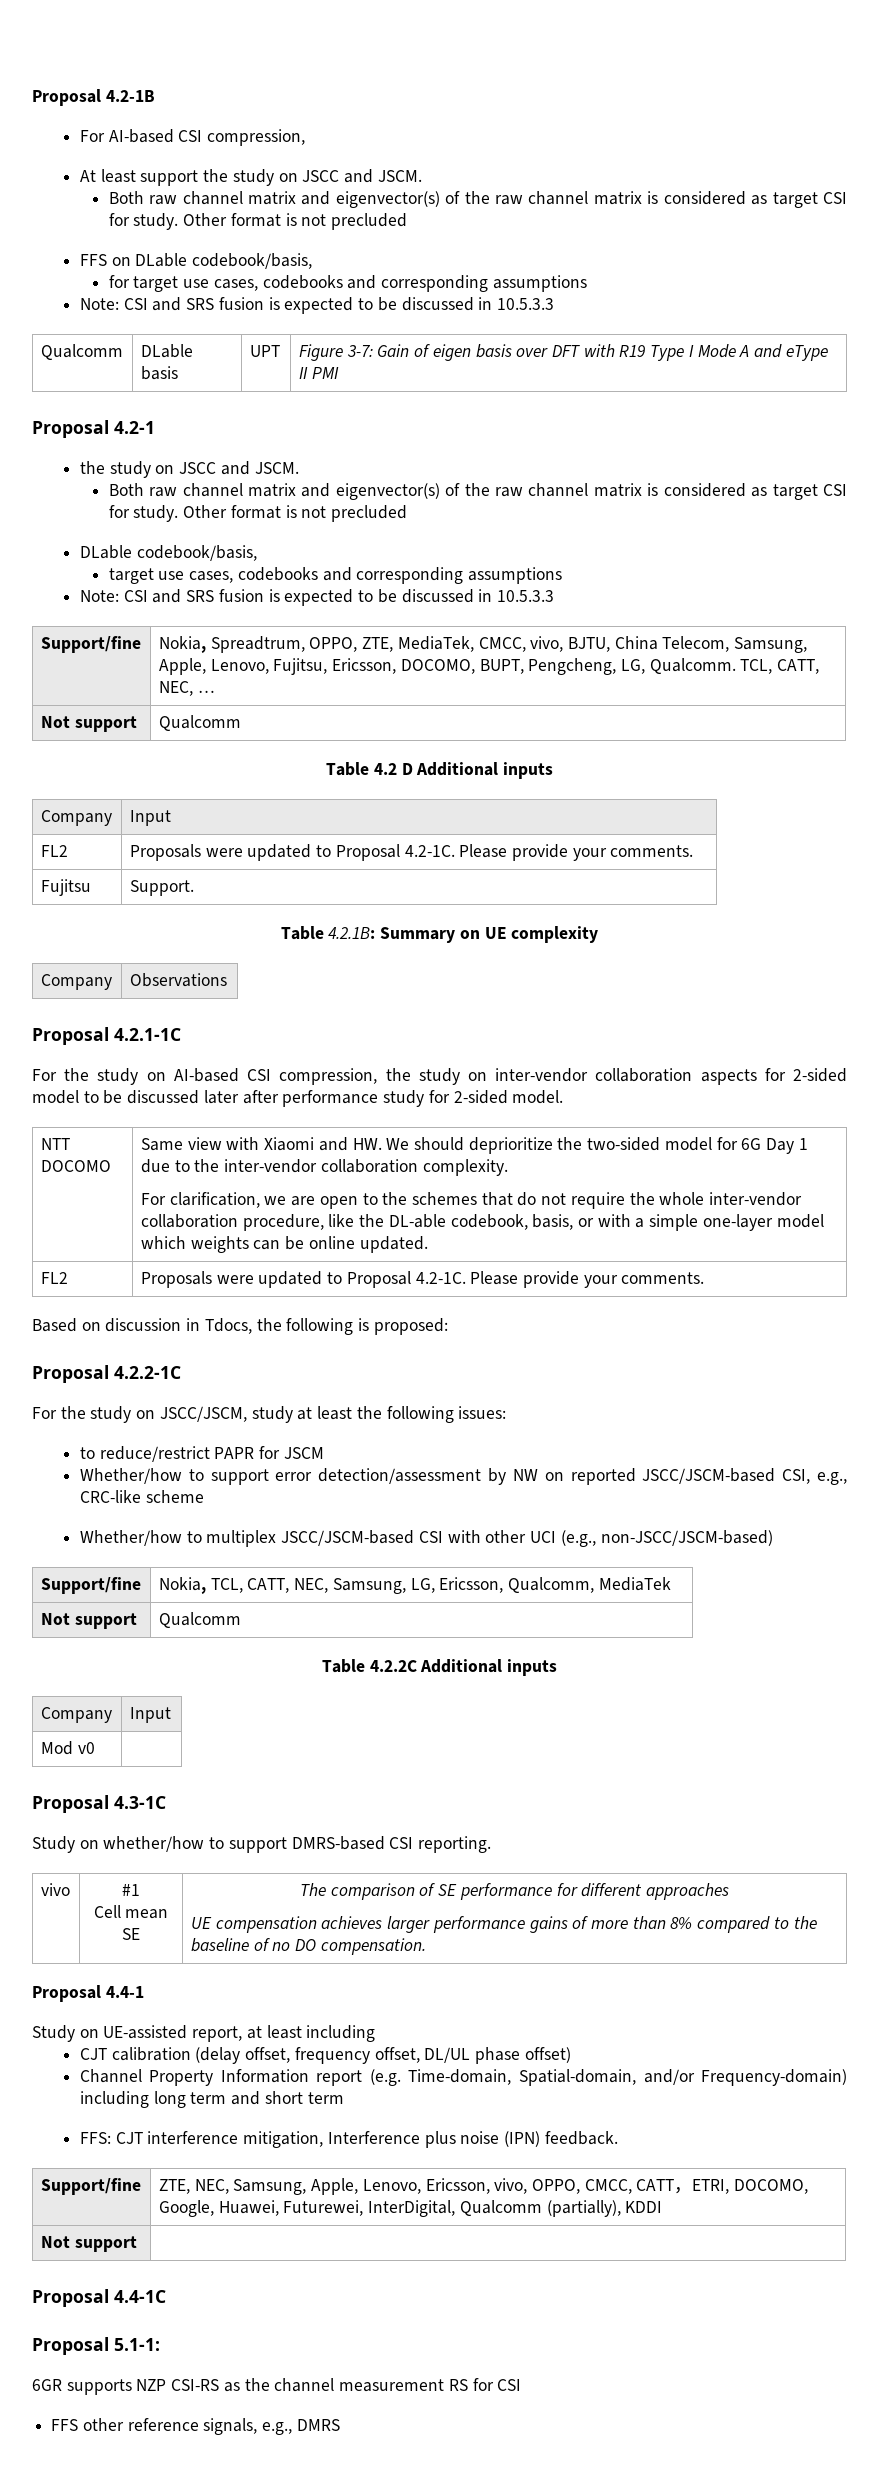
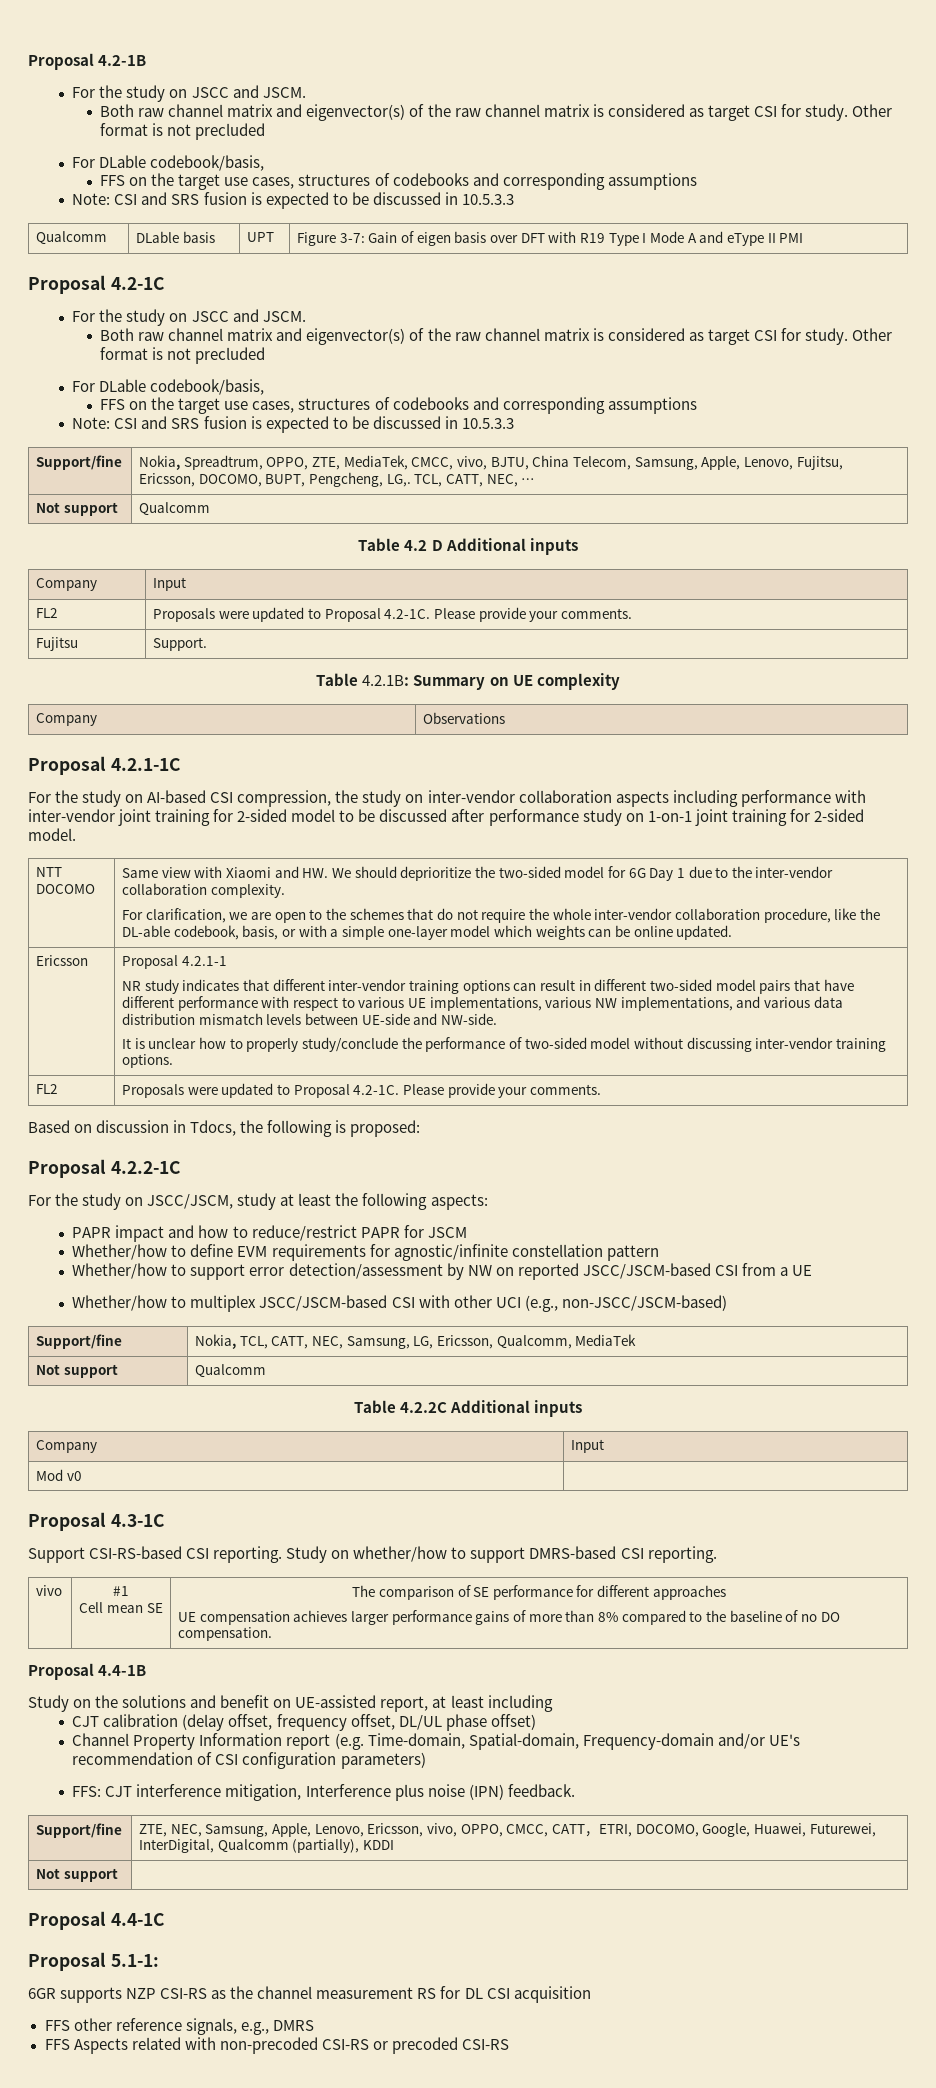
  Proposal 4.2-1B
- For AI-based CSI compression,
- At least support the study on JSCC and JSCM.
+ For the study on JSCC and JSCM.
  Both raw channel matrix and eigenvector(s) of the raw channel matrix is considered as target CSI for study. Other format is not precluded
- FFS on DLable codebook/basis,
- for target use cases, codebooks and corresponding assumptions
+ For DLable codebook/basis,
+ FFS on the target use cases, structures of codebooks and corresponding assumptions
- Proposal 4.2-1
- the study on JSCC and JSCM.
+ Proposal 4.2-1C
+ For the study on JSCC and JSCM.
  Both raw channel matrix and eigenvector(s) of the raw channel matrix is considered as target CSI for study. Other format is not precluded
- DLable codebook/basis,
- target use cases, codebooks and corresponding assumptions
+ For DLable codebook/basis,
+ FFS on the target use cases, structures of codebooks and corresponding assumptions
- Support/fine | Nokia, Spreadtrum, OPPO, ZTE, MediaTek, CMCC, vivo, BJTU, China Telecom, Samsung, Apple, Lenovo, Fujitsu, Ericsson, DOCOMO, BUPT, Pengcheng, LG, Qualcomm. TCL, CATT, NEC, …
+ Support/fine | Nokia, Spreadtrum, OPPO, ZTE, MediaTek, CMCC, vivo, BJTU, China Telecom, Samsung, Apple, Lenovo, Fujitsu, Ericsson, DOCOMO, BUPT, Pengcheng, LG,. TCL, CATT, NEC, …
- For the study on AI-based CSI compression, the study on inter-vendor collaboration aspects for 2-sided model to be discussed later after performance study for 2-sided model.
+ For the study on AI-based CSI compression, the study on inter-vendor collaboration aspects including performance with inter-vendor joint training for 2-sided model to be discussed after performance study on 1-on-1 joint training for 2-sided model.
+ Ericsson | Proposal 4.2.1-1
+ NR study indicates that different inter-vendor training options can result in different two-sided model pairs that have different performance with respect to various UE implementations, various NW implementations, and various data distribution mismatch levels between UE-side and NW-side.
+ It is unclear how to properly study/conclude the performance of two-sided model without discussing inter-vendor training options.
- For the study on JSCC/JSCM, study at least the following issues:
- to reduce/restrict PAPR for JSCM
+ For the study on JSCC/JSCM, study at least the following aspects:
+ PAPR impact and how to reduce/restrict PAPR for JSCM
+ Whether/how to define EVM requirements for agnostic/infinite constellation pattern
- Whether/how to support error detection/assessment by NW on reported JSCC/JSCM-based CSI, e.g., CRC-like scheme
+ Whether/how to support error detection/assessment by NW on reported JSCC/JSCM-based CSI from a UE
+ Support CSI-RS-based CSI reporting.
- Proposal 4.4-1
- Study on UE-assisted report, at least including
+ Proposal 4.4-1B
+ Study on the solutions and benefit on UE-assisted report, at least including
- Channel Property Information report (e.g. Time-domain, Spatial-domain, and/or Frequency-domain) including long term and short term
+ Channel Property Information report (e.g. Time-domain, Spatial-domain, Frequency-domain and/or UE's recommendation of CSI configuration parameters)
- 6GR supports NZP CSI-RS as the channel measurement RS for CSI
+ 6GR supports NZP CSI-RS as the channel measurement RS for DL CSI acquisition
+ FFS Aspects related with non-precoded CSI-RS or precoded CSI-RS

